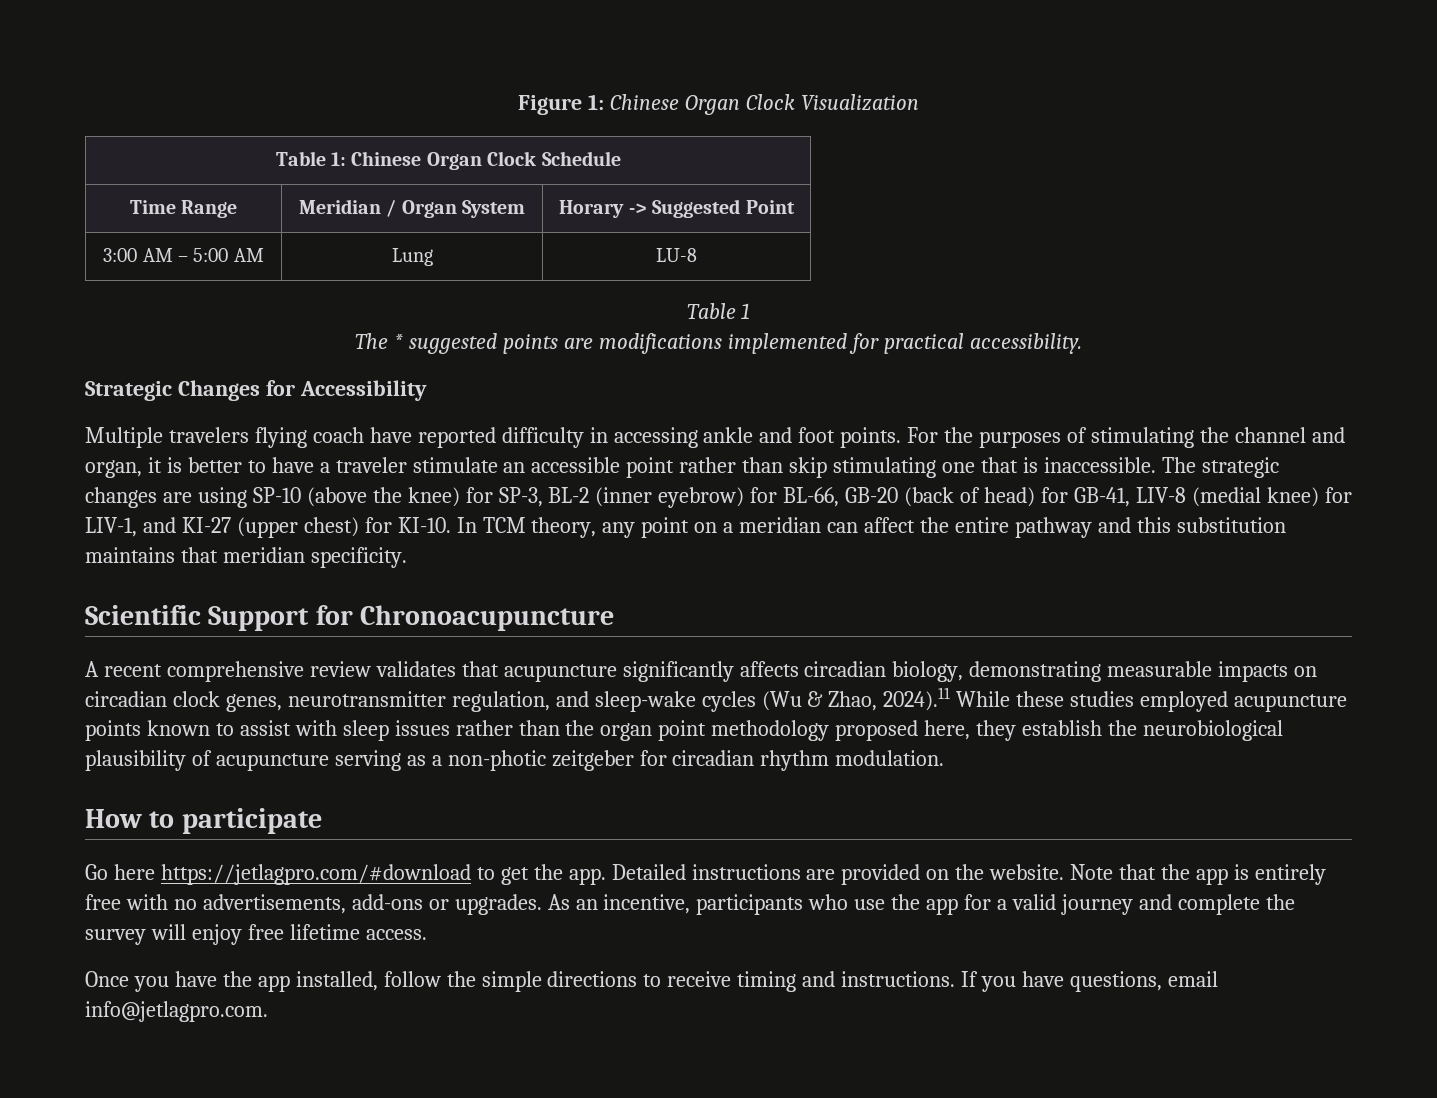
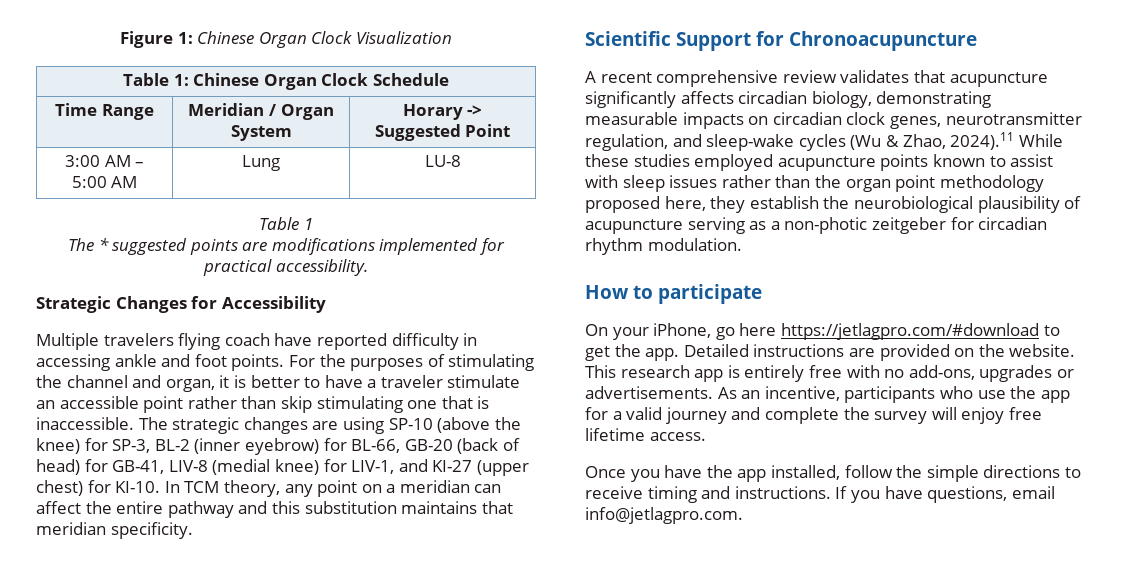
- Go here https://jetlagpro.com/#download to get the app.
+ On your iPhone, go here https://jetlagpro.com/#download to get the app.
- Note that the app is entirely free with no advertisements, add-ons or upgrades.
+ This research app is entirely free with no add-ons, upgrades or advertisements.

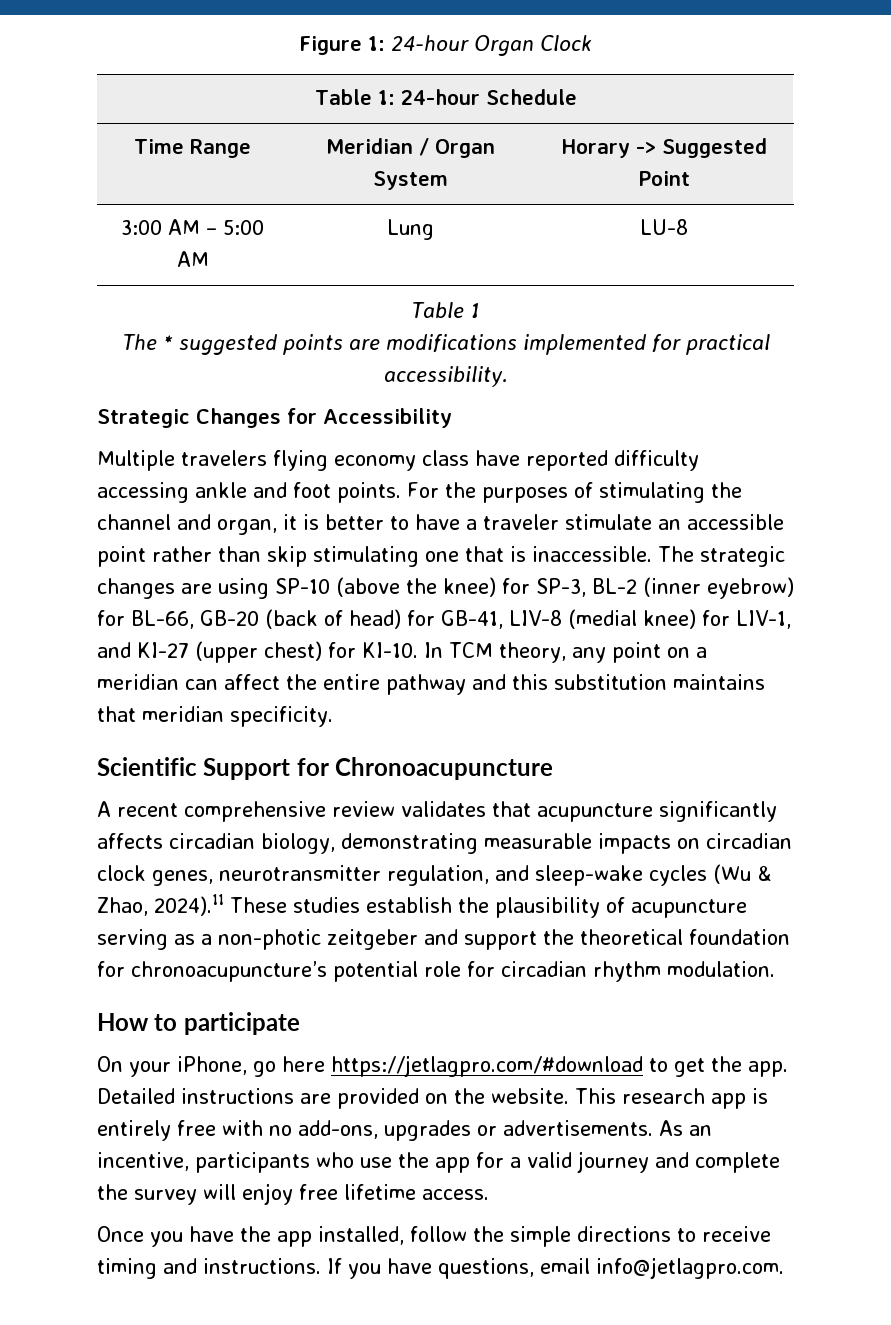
- Figure 1: Chinese Organ Clock Visualization
+ Figure 1: 24-hour Organ Clock
- Table 1: Chinese Organ Clock Schedule
+ Table 1: 24-hour Schedule
- Multiple travelers flying coach have reported difficulty in accessing ankle and foot points.
+ Multiple travelers flying economy class have reported difficulty accessing ankle and foot points.
- A recent comprehensive review validates that acupuncture significantly affects circadian biology, demonstrating measurable impacts on circadian clock genes, neurotransmitter regulation, and sleep-wake cycles (Wu & Zhao, 2024).11 While these studies employed acupuncture points known to assist with sleep issues rather than the organ point methodology proposed here, they establish the neurobiological plausibility of acupuncture serving as a non-photic zeitgeber for circadian rhythm modulation.
+ A recent comprehensive review validates that acupuncture significantly affects circadian biology, demonstrating measurable impacts on circadian clock genes, neurotransmitter regulation, and sleep-wake cycles (Wu & Zhao, 2024).11 These studies establish the plausibility of acupuncture serving as a non-photic zeitgeber and support the theoretical foundation for chronoacupuncture’s potential role for circadian rhythm modulation.

